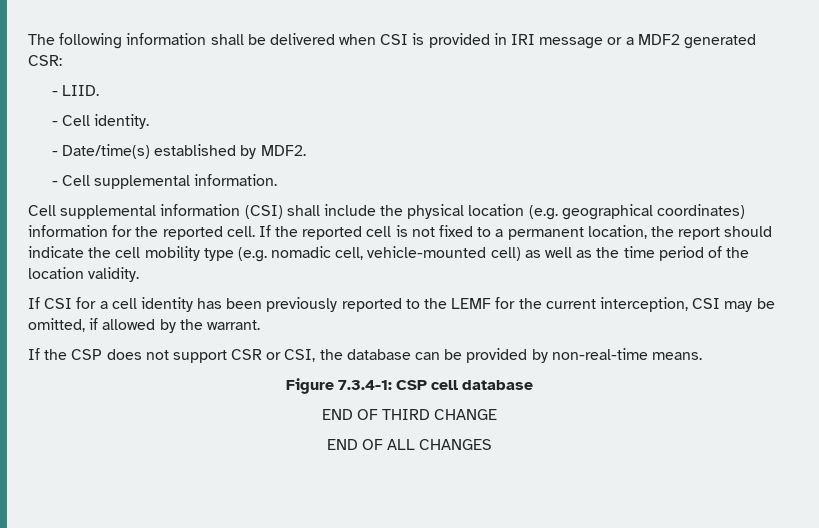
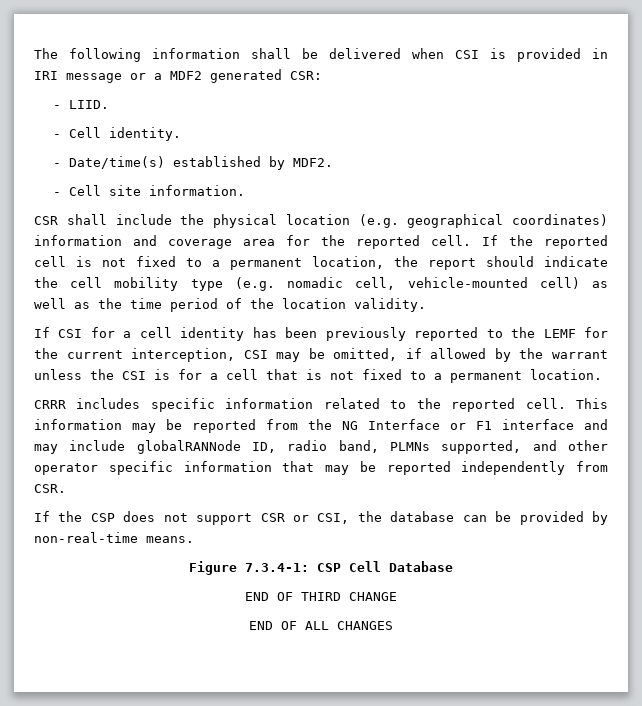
- - Cell supplemental information.
+ - Cell site information.
- Cell supplemental information (CSI) shall include the physical location (e.g. geographical coordinates) information for the reported cell.
+ CSR shall include the physical location (e.g. geographical coordinates) information and coverage area for the reported cell.
- If CSI for a cell identity has been previously reported to the LEMF for the current interception, CSI may be omitted, if allowed by the warrant.
+ If CSI for a cell identity has been previously reported to the LEMF for the current interception, CSI may be omitted, if allowed by the warrant unless the CSI is for a cell that is not fixed to a permanent location.
+ CRRR includes specific information related to the reported cell. This information may be reported from the NG Interface or F1 interface and may include globalRANNode ID, radio band, PLMNs supported, and other operator specific information that may be reported independently from CSR.
- Figure 7.3.4-1: CSP cell database
+ Figure 7.3.4-1: CSP Cell Database

